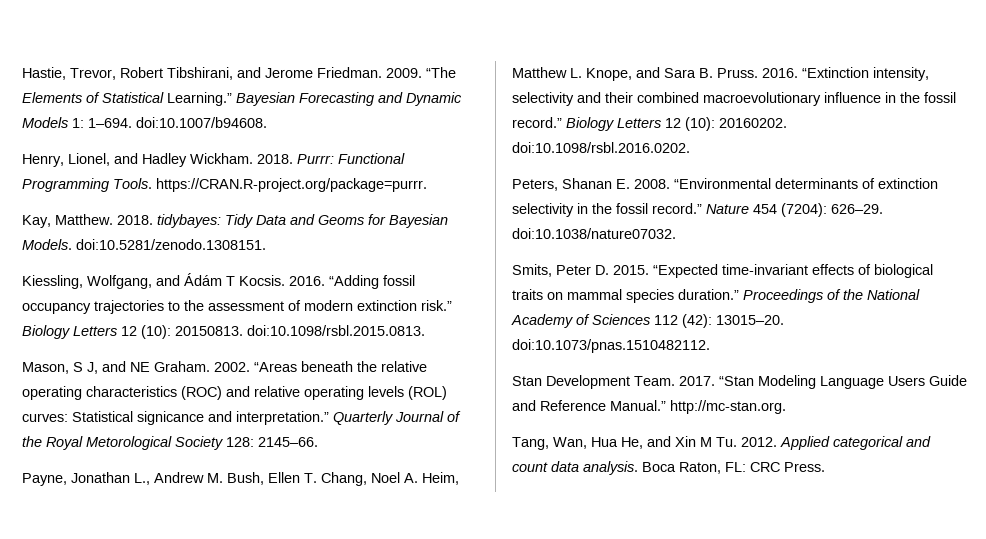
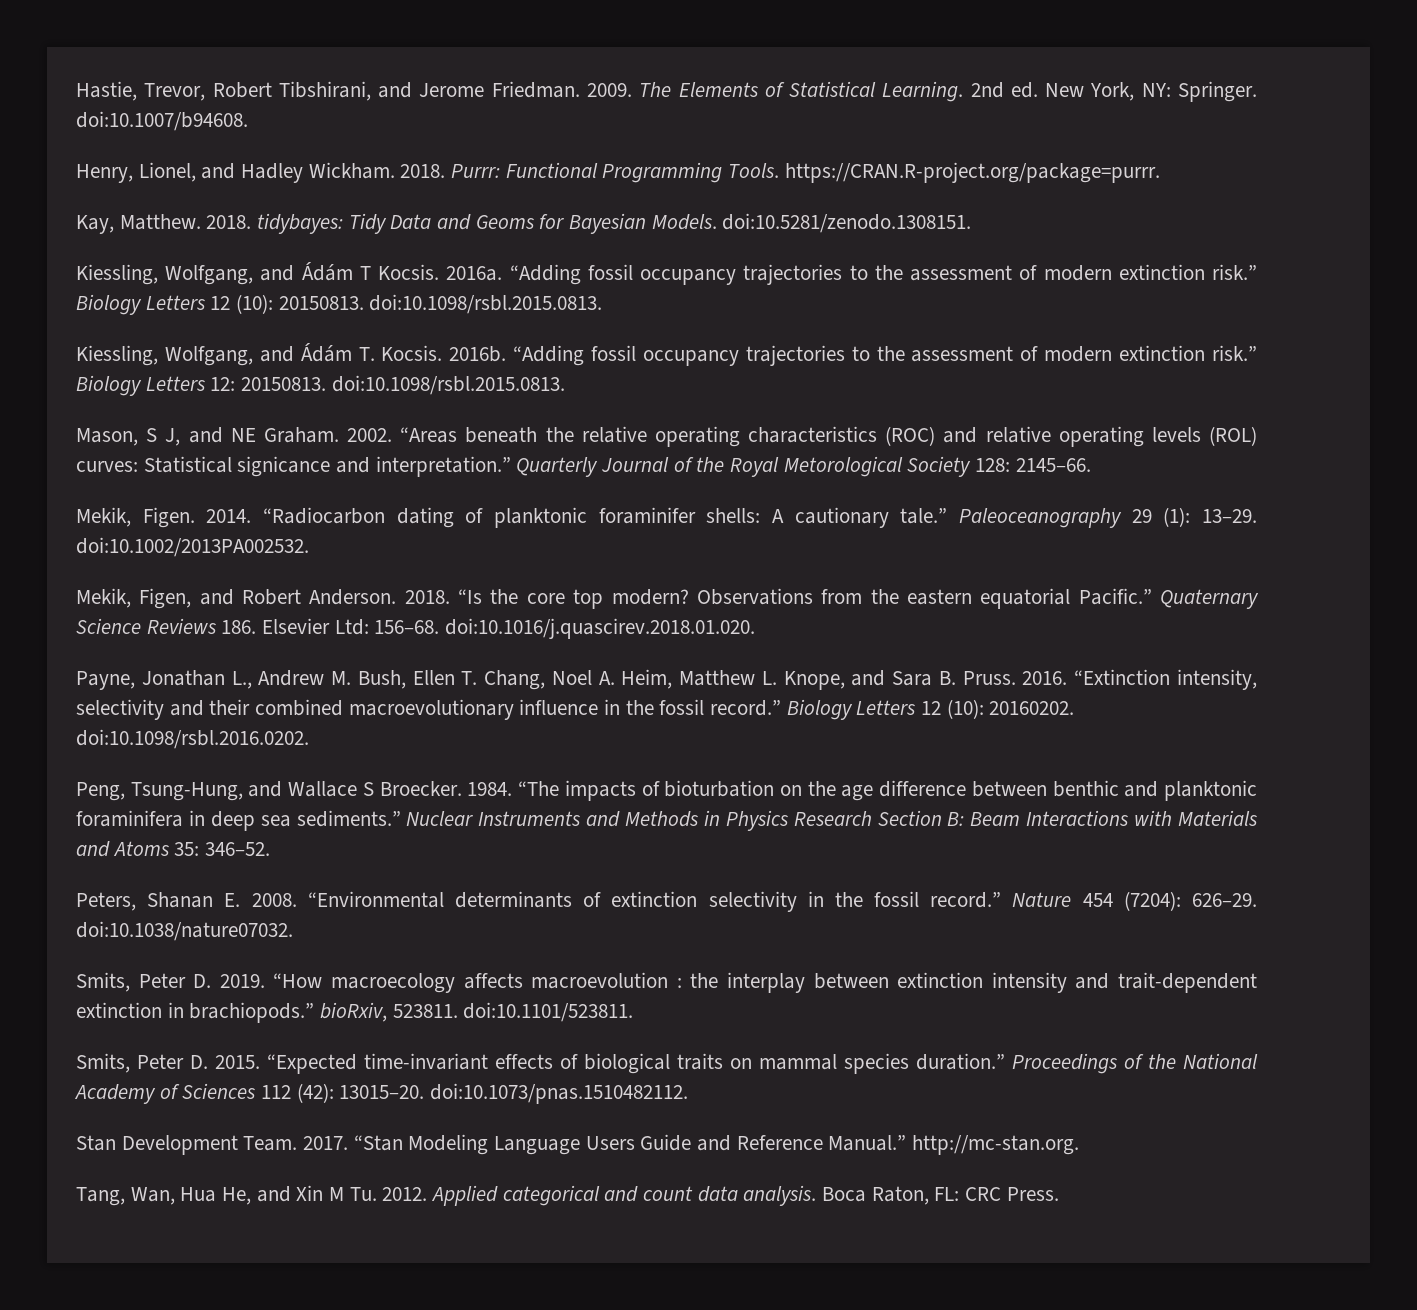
- “The Elements of Statistical Learning.” Bayesian Forecasting and Dynamic Models 1: 1–694. doi:10.1007/b94608.
+ The Elements of Statistical Learning. 2nd ed. New York, NY: Springer. doi:10.1007/b94608.
- Kiessling, Wolfgang, and Ádám T Kocsis. 2016.
+ Kiessling, Wolfgang, and Ádám T Kocsis. 2016a.
+ Kiessling, Wolfgang, and Ádám T. Kocsis. 2016b. “Adding fossil occupancy trajectories to the assessment of modern extinction risk.” Biology Letters 12: 20150813. doi:10.1098/rsbl.2015.0813.
+ Mekik, Figen. 2014. “Radiocarbon dating of planktonic foraminifer shells: A cautionary tale.” Paleoceanography 29 (1): 13–29. doi:10.1002/2013PA002532.
+ Mekik, Figen, and Robert Anderson. 2018. “Is the core top modern? Observations from the eastern equatorial Pacific.” Quaternary Science Reviews 186. Elsevier Ltd: 156–68. doi:10.1016/j.quascirev.2018.01.020.
+ Peng, Tsung-Hung, and Wallace S Broecker. 1984. “The impacts of bioturbation on the age difference between benthic and planktonic foraminifera in deep sea sediments.” Nuclear Instruments and Methods in Physics Research Section B: Beam Interactions with Materials and Atoms 35: 346–52.
+ Smits, Peter D. 2019. “How macroecology affects macroevolution : the interplay between extinction intensity and trait-dependent extinction in brachiopods.” bioRxiv, 523811. doi:10.1101/523811.

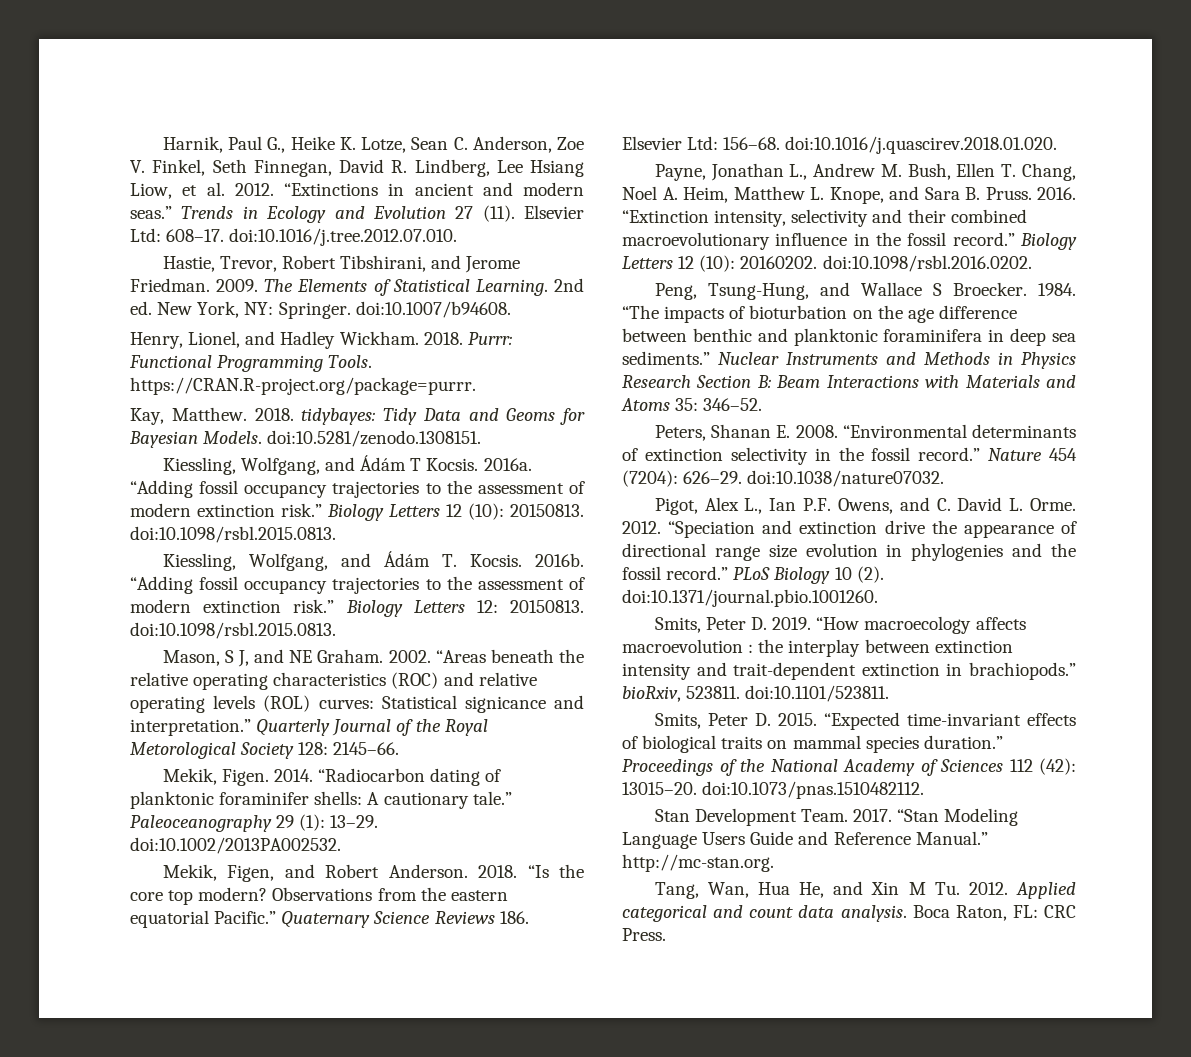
+ Harnik, Paul G., Heike K. Lotze, Sean C. Anderson, Zoe V. Finkel, Seth Finnegan, David R. Lindberg, Lee Hsiang Liow, et al. 2012. “Extinctions in ancient and modern seas.” Trends in Ecology and Evolution 27 (11). Elsevier Ltd: 608–17. doi:10.1016/j.tree.2012.07.010.
+ Pigot, Alex L., Ian P.F. Owens, and C. David L. Orme. 2012. “Speciation and extinction drive the appearance of directional range size evolution in phylogenies and the fossil record.” PLoS Biology 10 (2). doi:10.1371/journal.pbio.1001260.

